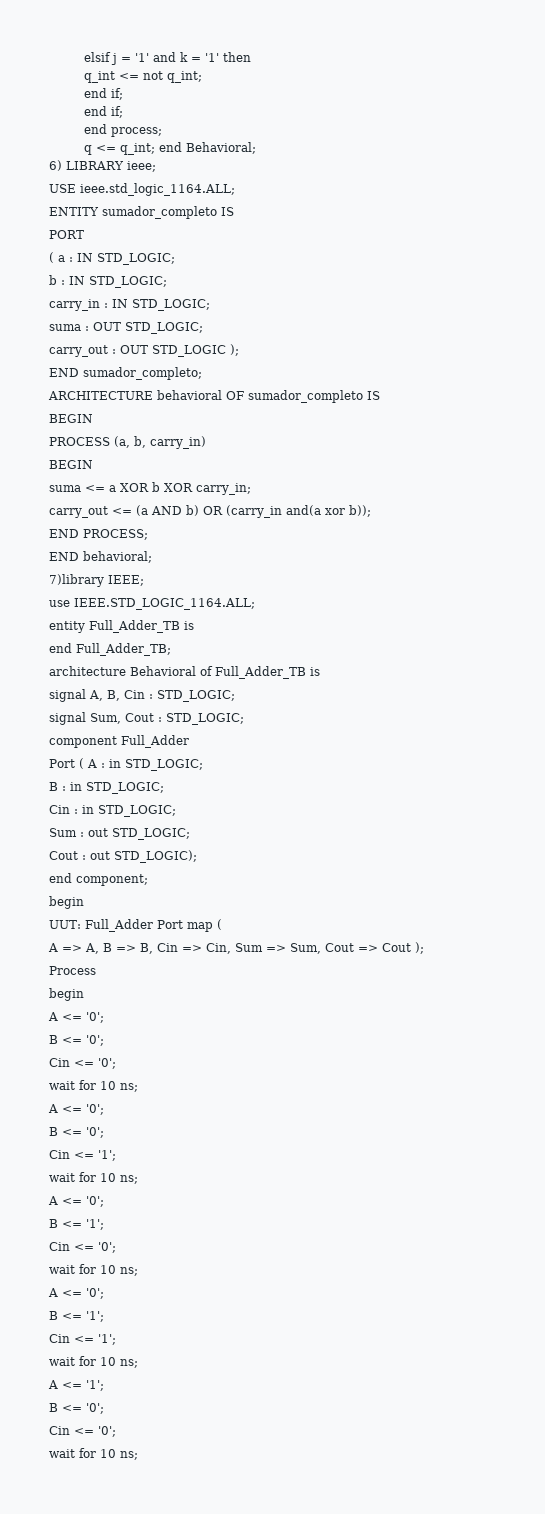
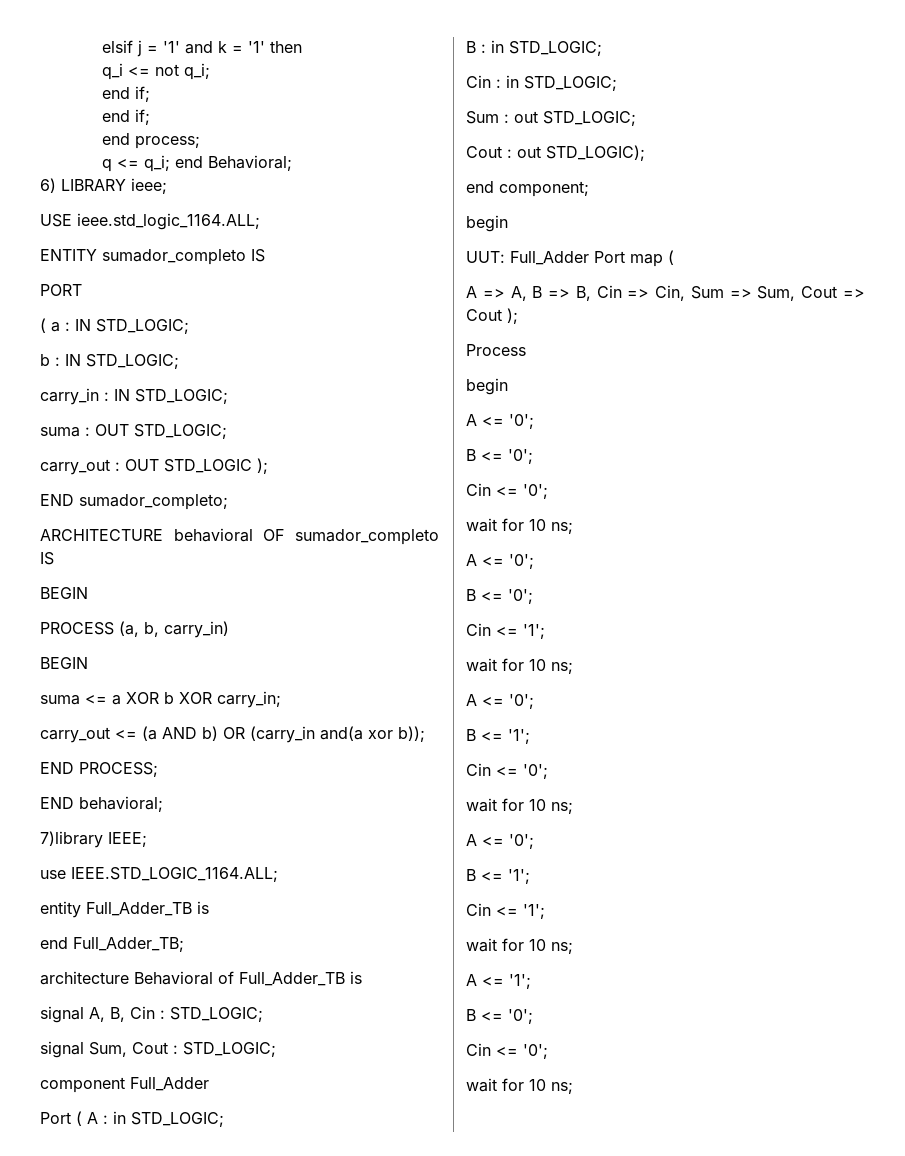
- q_int <= not q_int;
+ q_i <= not q_i;
- q <= q_int; end Behavioral;
+ q <= q_i; end Behavioral;

